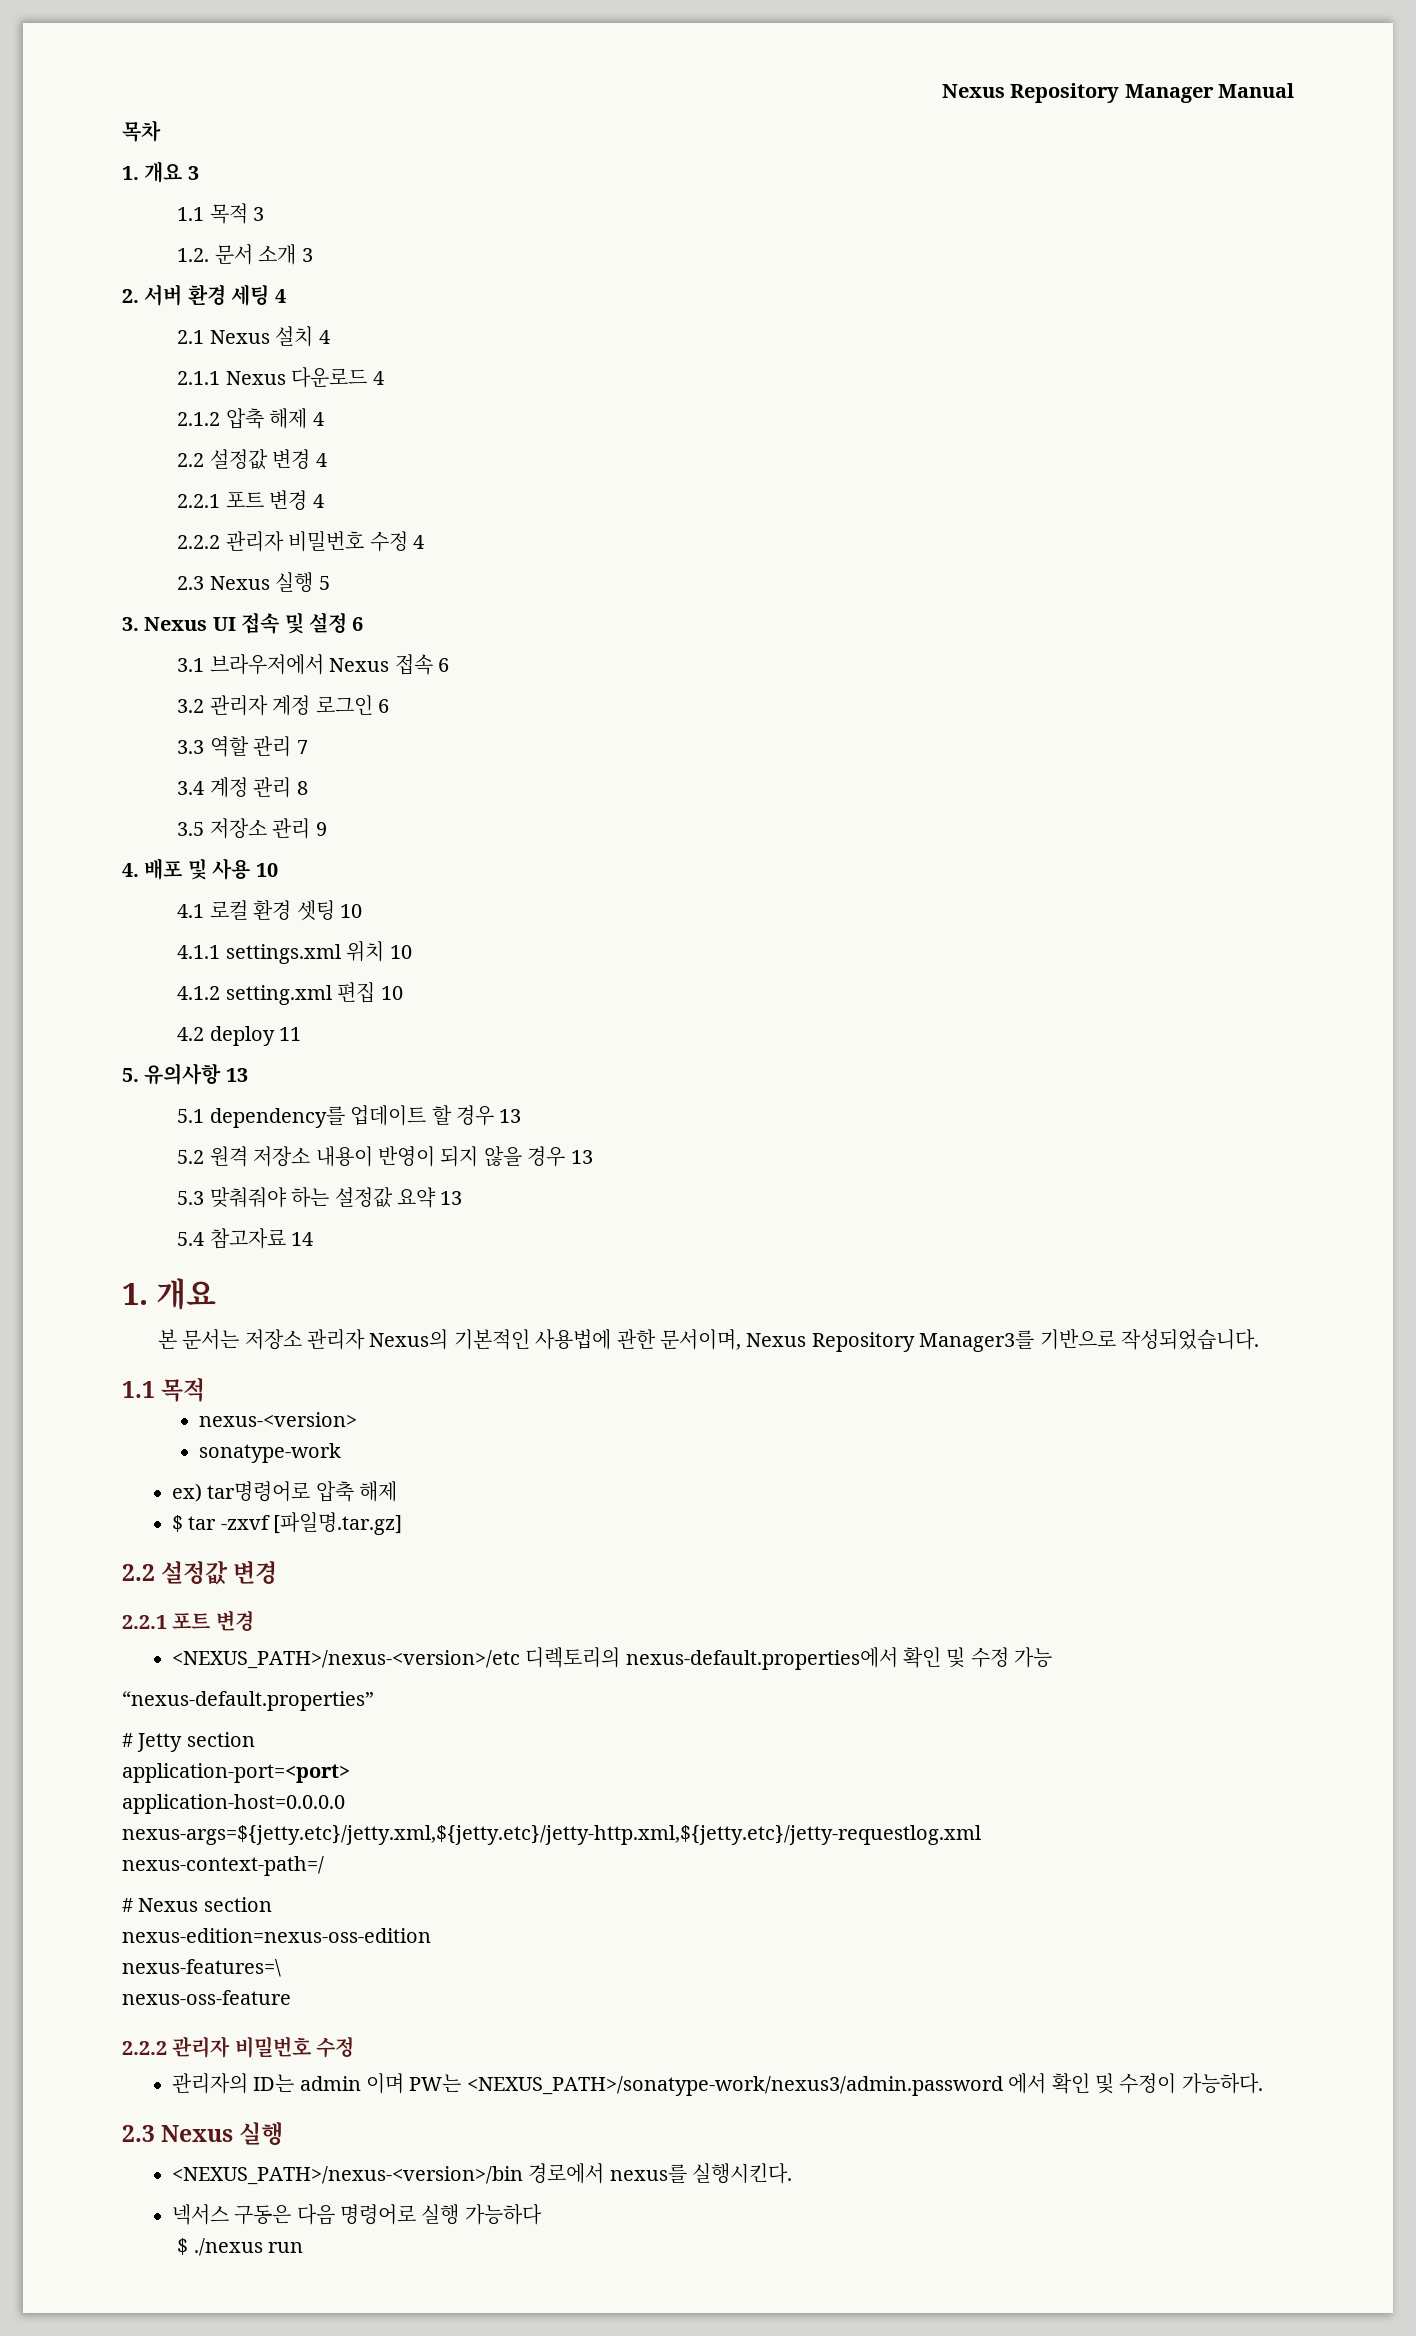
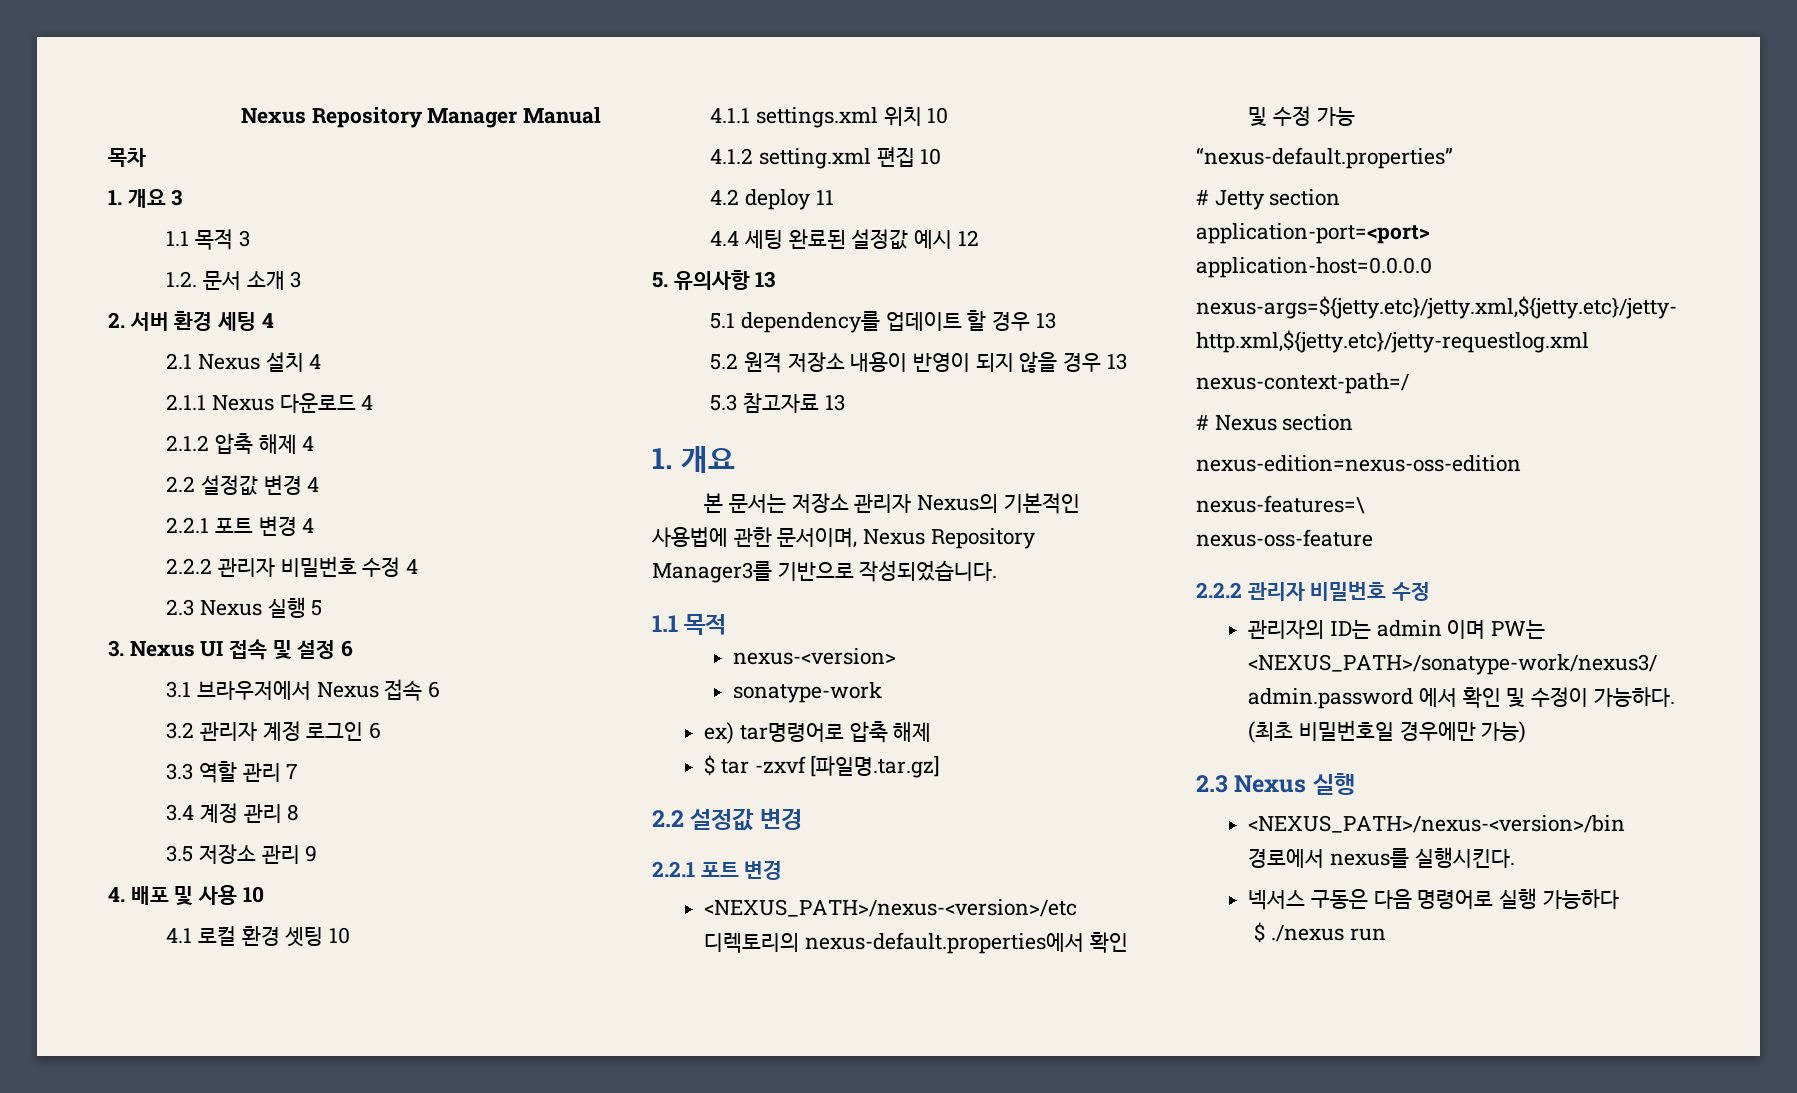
+ 4.4 세팅 완료된 설정값 예시 12
- 5.3 맞춰줘야 하는 설정값 요약 13
- 5.4 참고자료 14
+ 5.3 참고자료 13
+ (최초 비밀번호일 경우에만 가능)

